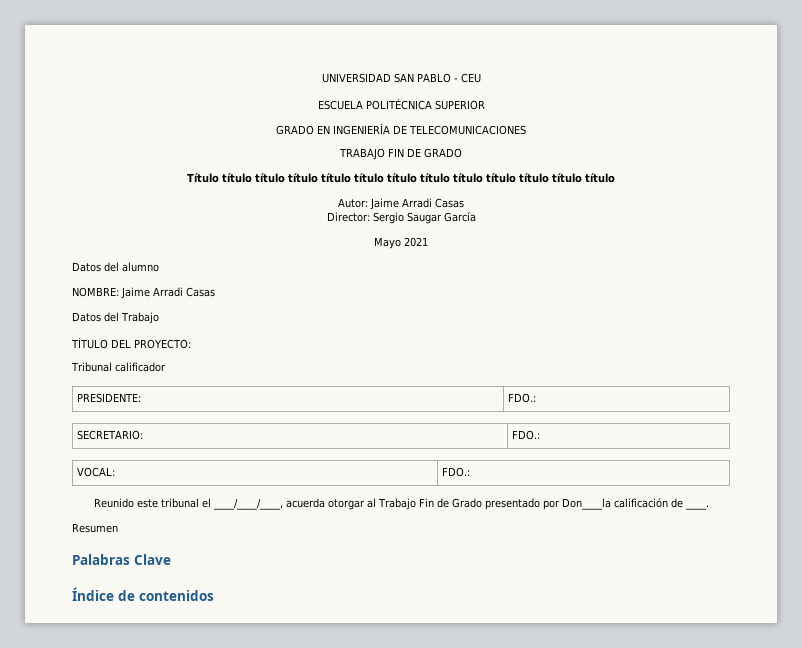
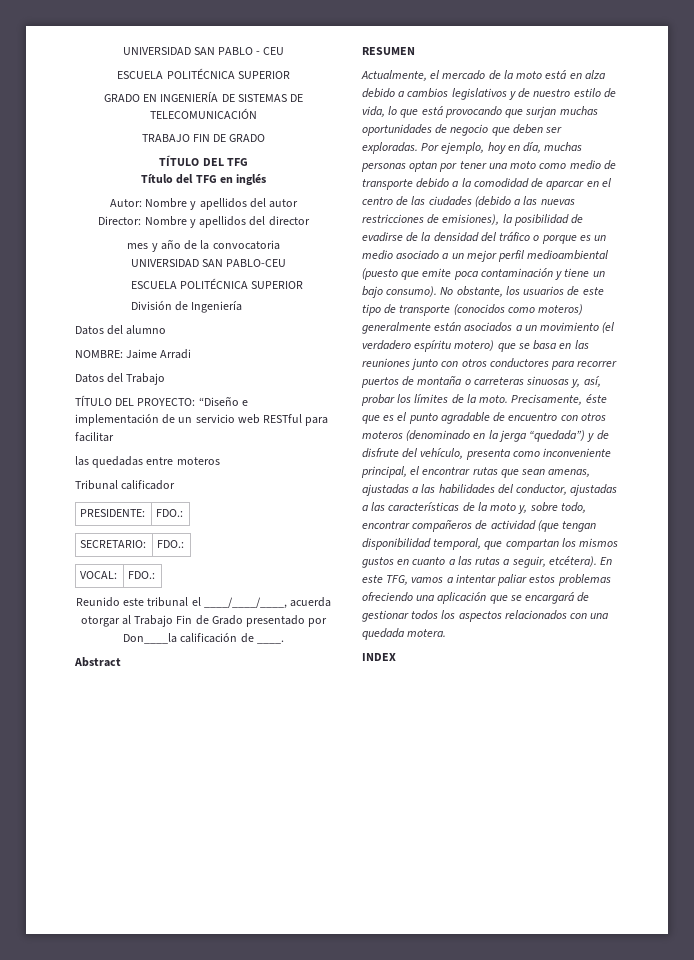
- GRADO EN INGENIERÍA DE TELECOMUNICACIONES
+ GRADO EN INGENIERÍA DE SISTEMAS DE TELECOMUNICACIÓN
- Título título título título título título título título título título título título título
- Autor: Jaime Arradi Casas
- Director: Sergio Saugar García
- Mayo 2021
+ TÍTULO DEL TFG
+ Título del TFG en inglés
+ Autor: Nombre y apellidos del autor
+ Director: Nombre y apellidos del director
+ mes y año de la convocatoria
+ UNIVERSIDAD SAN PABLO-CEU
+ ESCUELA POLITÉCNICA SUPERIOR
+ División de Ingeniería
- NOMBRE: Jaime Arradi Casas
+ NOMBRE: Jaime Arradi
- TÍTULO DEL PROYECTO:
+ TÍTULO DEL PROYECTO: “Diseño e implementación de un servicio web RESTful para facilitar
+ las quedadas entre moteros
- Resumen
- Palabras Clave
- Índice de contenidos
+ Abstract
+ RESUMEN
+ Actualmente, el mercado de la moto está en alza debido a cambios legislativos y de nuestro estilo de vida, lo que está provocando que surjan muchas oportunidades de negocio que deben ser exploradas. Por ejemplo, hoy en día, muchas personas optan por tener una moto como medio de transporte debido a la comodidad de aparcar en el centro de las ciudades (debido a las nuevas restricciones de emisiones), la posibilidad de evadirse de la densidad del tráfico o porque es un medio asociado a un mejor perfil medioambiental (puesto que emite poca contaminación y tiene un bajo consumo). No obstante, los usuarios de este tipo de transporte (conocidos como moteros) generalmente están asociados a un movimiento (el verdadero espíritu motero) que se basa en las reuniones junto con otros conductores para recorrer puertos de montaña o carreteras sinuosas y, así, probar los límites de la moto. Precisamente, éste que es el punto agradable de encuentro con otros moteros (denominado en la jerga “quedada”) y de disfrute del vehículo, presenta como inconveniente principal, el encontrar rutas que sean amenas, ajustadas a las habilidades del conductor, ajustadas a las características de la moto y, sobre todo, encontrar compañeros de actividad (que tengan disponibilidad temporal, que compartan los mismos gustos en cuanto a las rutas a seguir, etcétera). En este TFG, vamos a intentar paliar estos problemas ofreciendo una aplicación que se encargará de gestionar todos los aspectos relacionados con una quedada motera.
+ INDEX

